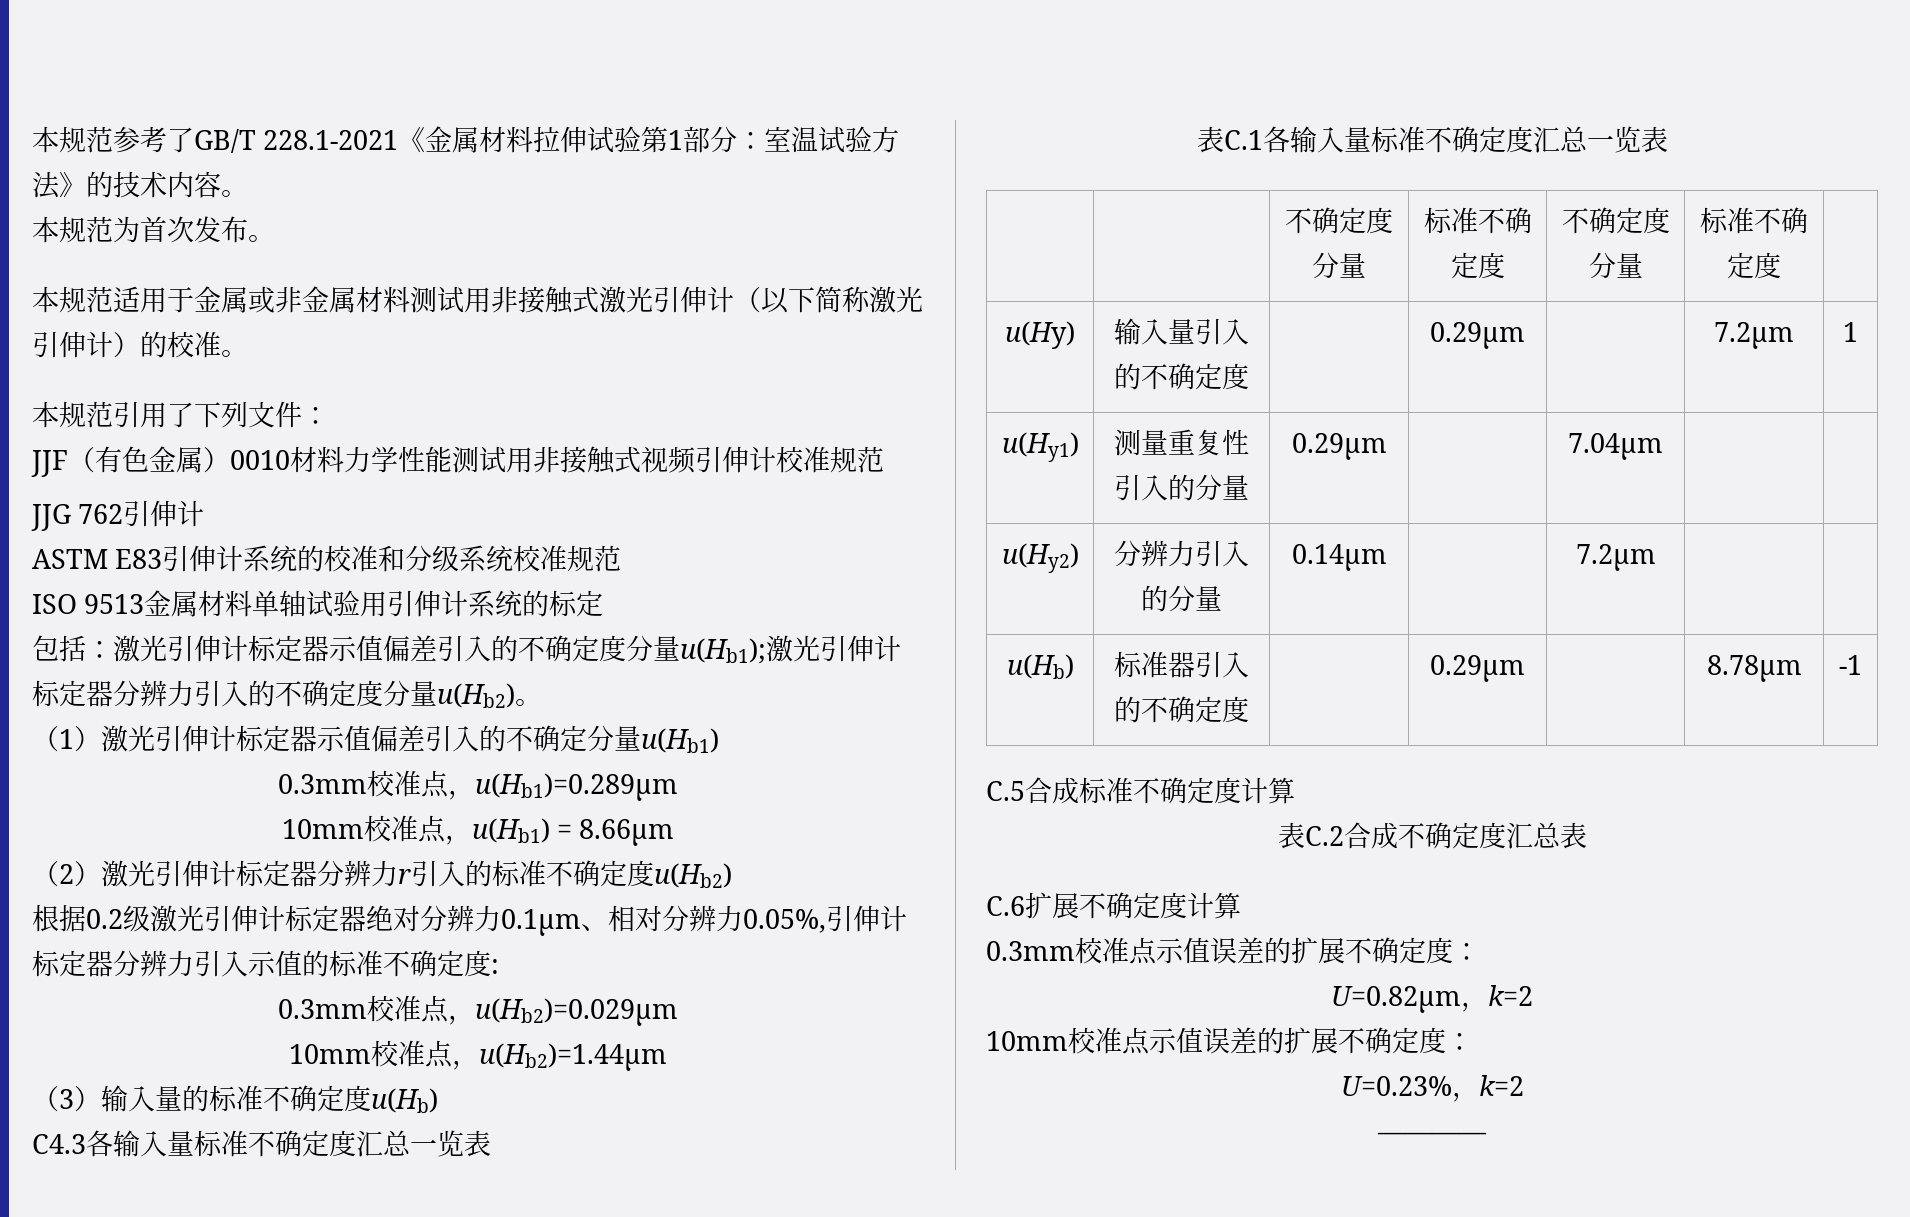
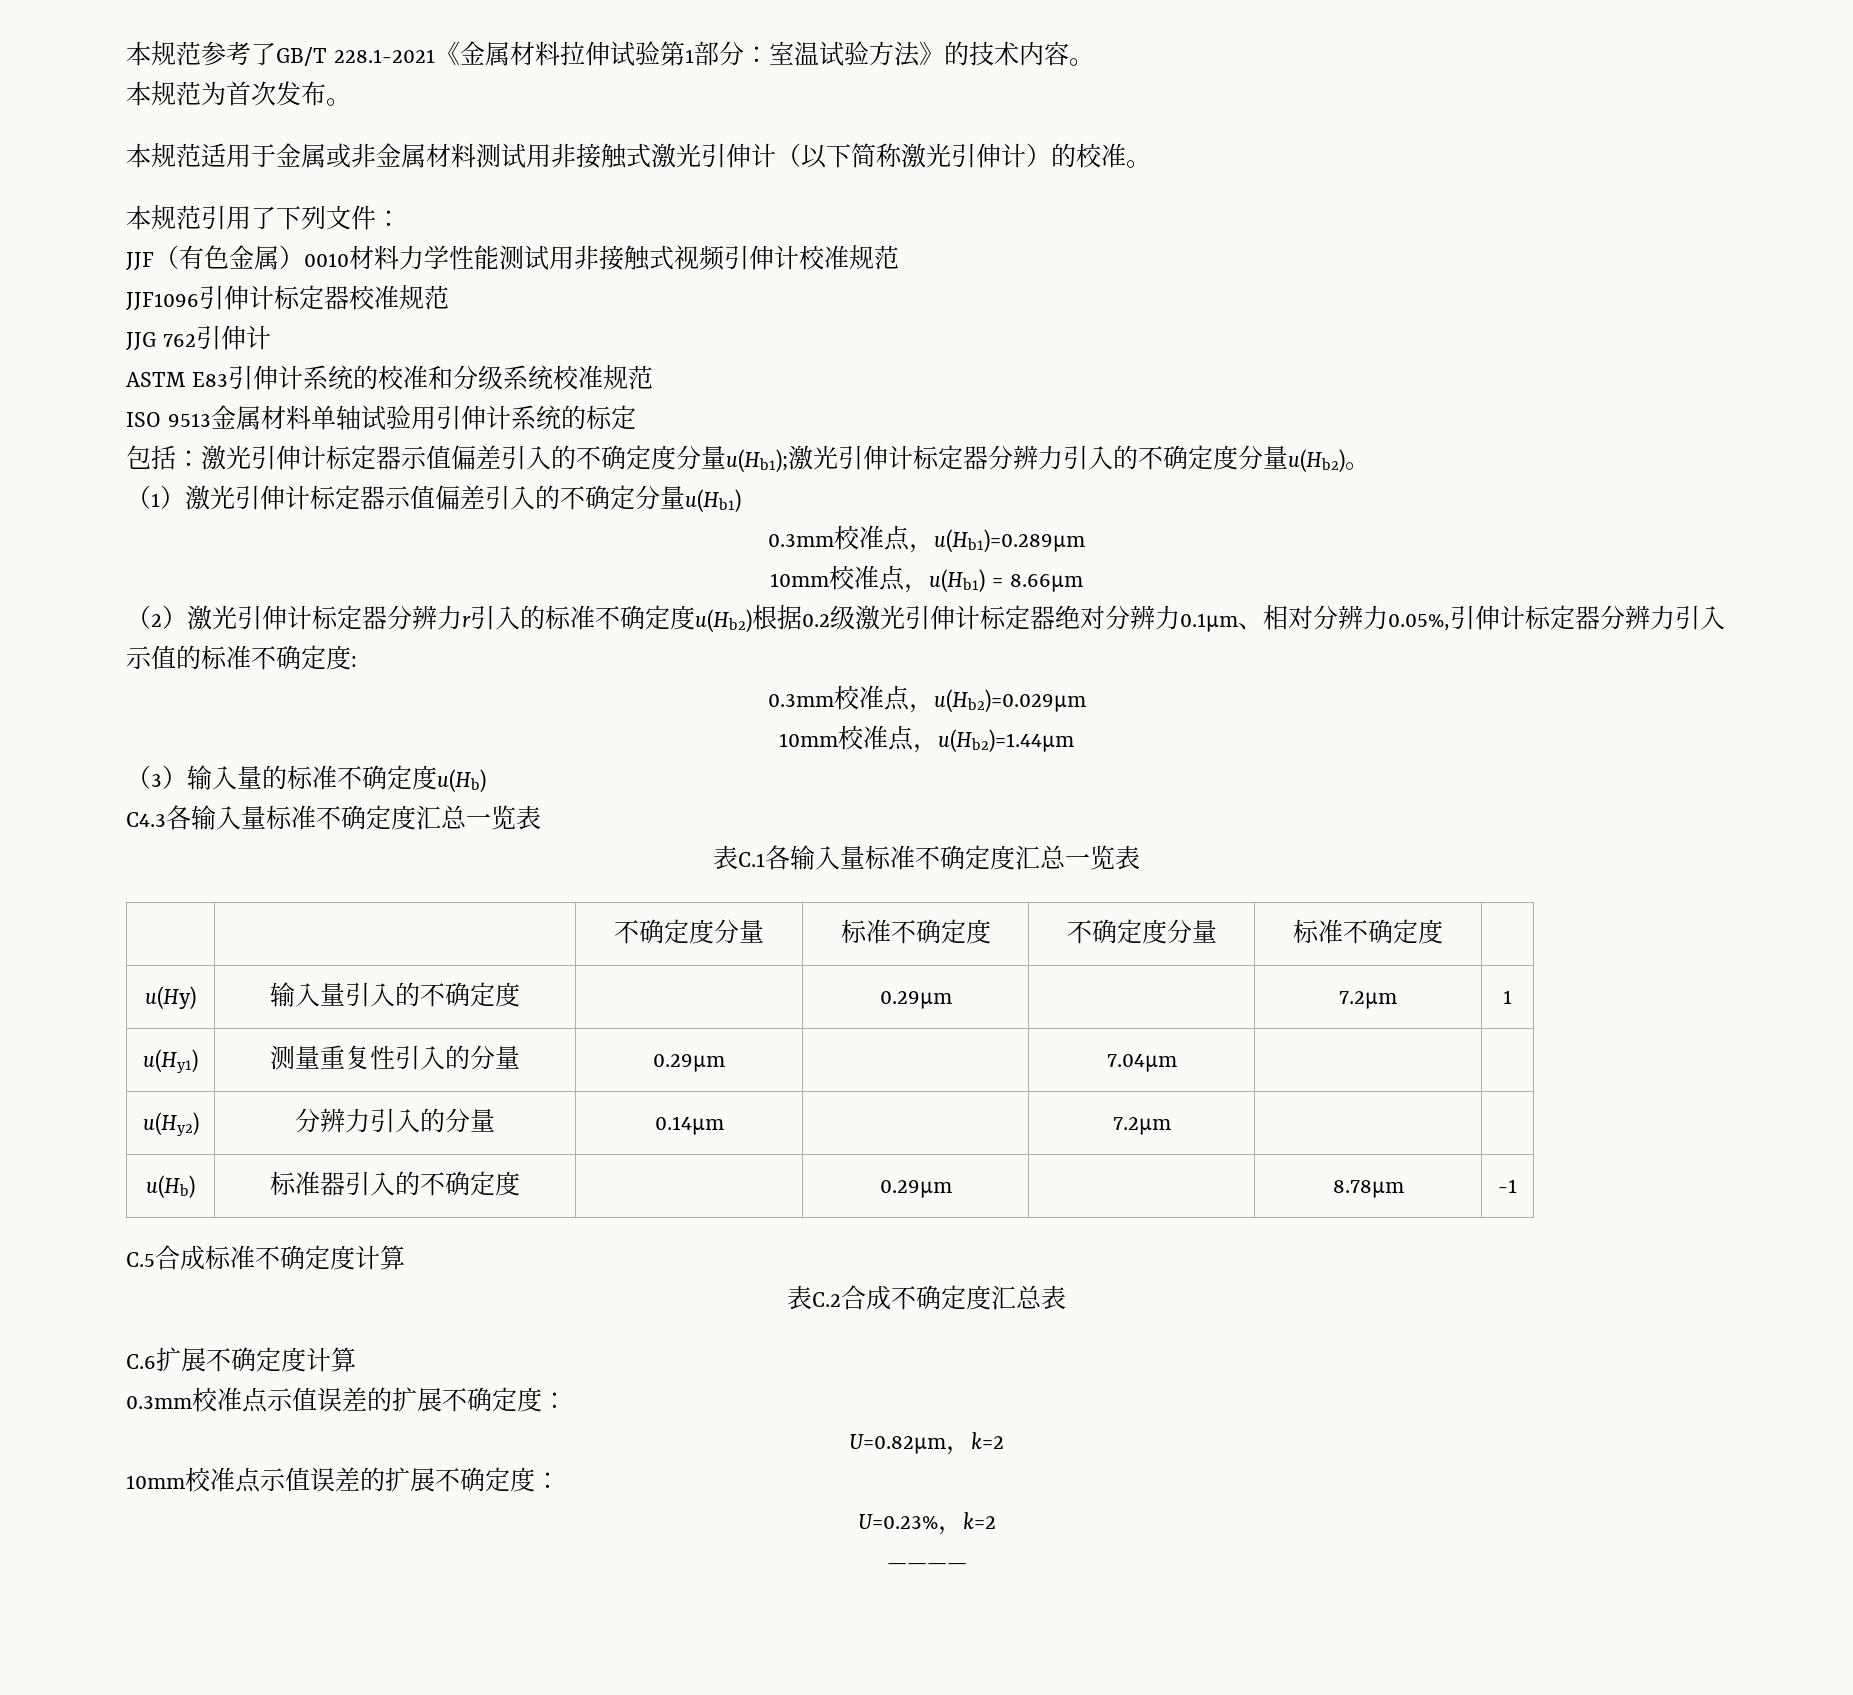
+ JJF1096引伸计标定器校准规范
- （2）激光引伸计标定器分辨力r引入的标准不确定度u(Hb2)
- 根据0.2级激光引伸计标定器绝对分辨力0.1μm、相对分辨力0.05%,引伸计标定器分辨力引入示值的标准不确定度:
+ （2）激光引伸计标定器分辨力r引入的标准不确定度u(Hb2)根据0.2级激光引伸计标定器绝对分辨力0.1μm、相对分辨力0.05%,引伸计标定器分辨力引入示值的标准不确定度:

